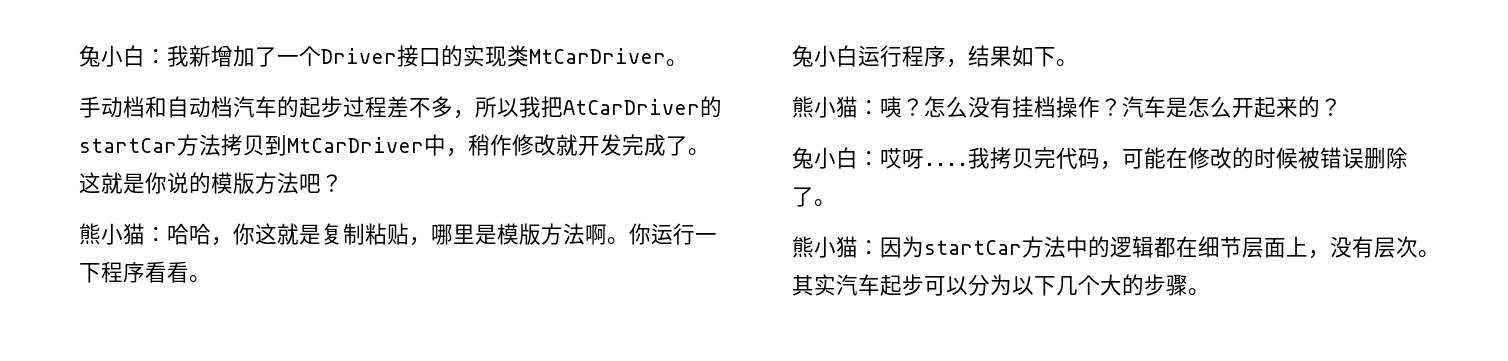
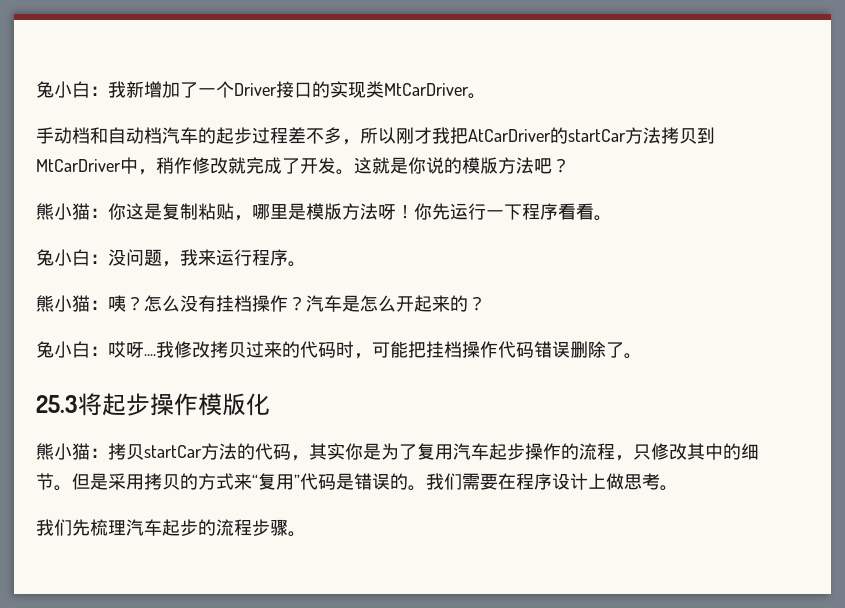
- 手动档和自动档汽车的起步过程差不多，所以我把AtCarDriver的startCar方法拷贝到MtCarDriver中，稍作修改就开发完成了。
+ 手动档和自动档汽车的起步过程差不多，所以刚才我把AtCarDriver的startCar方法拷贝到MtCarDriver中，稍作修改就完成了开发。
- 熊小猫：哈哈，你这就是复制粘贴，哪里是模版方法啊。你运行一下程序看看。
+ 熊小猫：你这是复制粘贴，哪里是模版方法呀！你先运行一下程序看看。
- 兔小白运行程序，结果如下。
+ 兔小白：没问题，我来运行程序。
- 我拷贝完代码，可能在修改的时候被错误删除了。
- 熊小猫：因为startCar方法中的逻辑都在细节层面上，没有层次。其实汽车起步可以分为以下几个大的步骤。
+ 我修改拷贝过来的代码时，可能把挂档操作代码错误删除了。
+ 25.3将起步操作模版化
+ 熊小猫：拷贝startCar方法的代码，其实你是为了复用汽车起步操作的流程，只修改其中的细节。但是采用拷贝的方式来“复用”代码是错误的。我们需要在程序设计上做思考。
+ 我们先梳理汽车起步的流程步骤。

